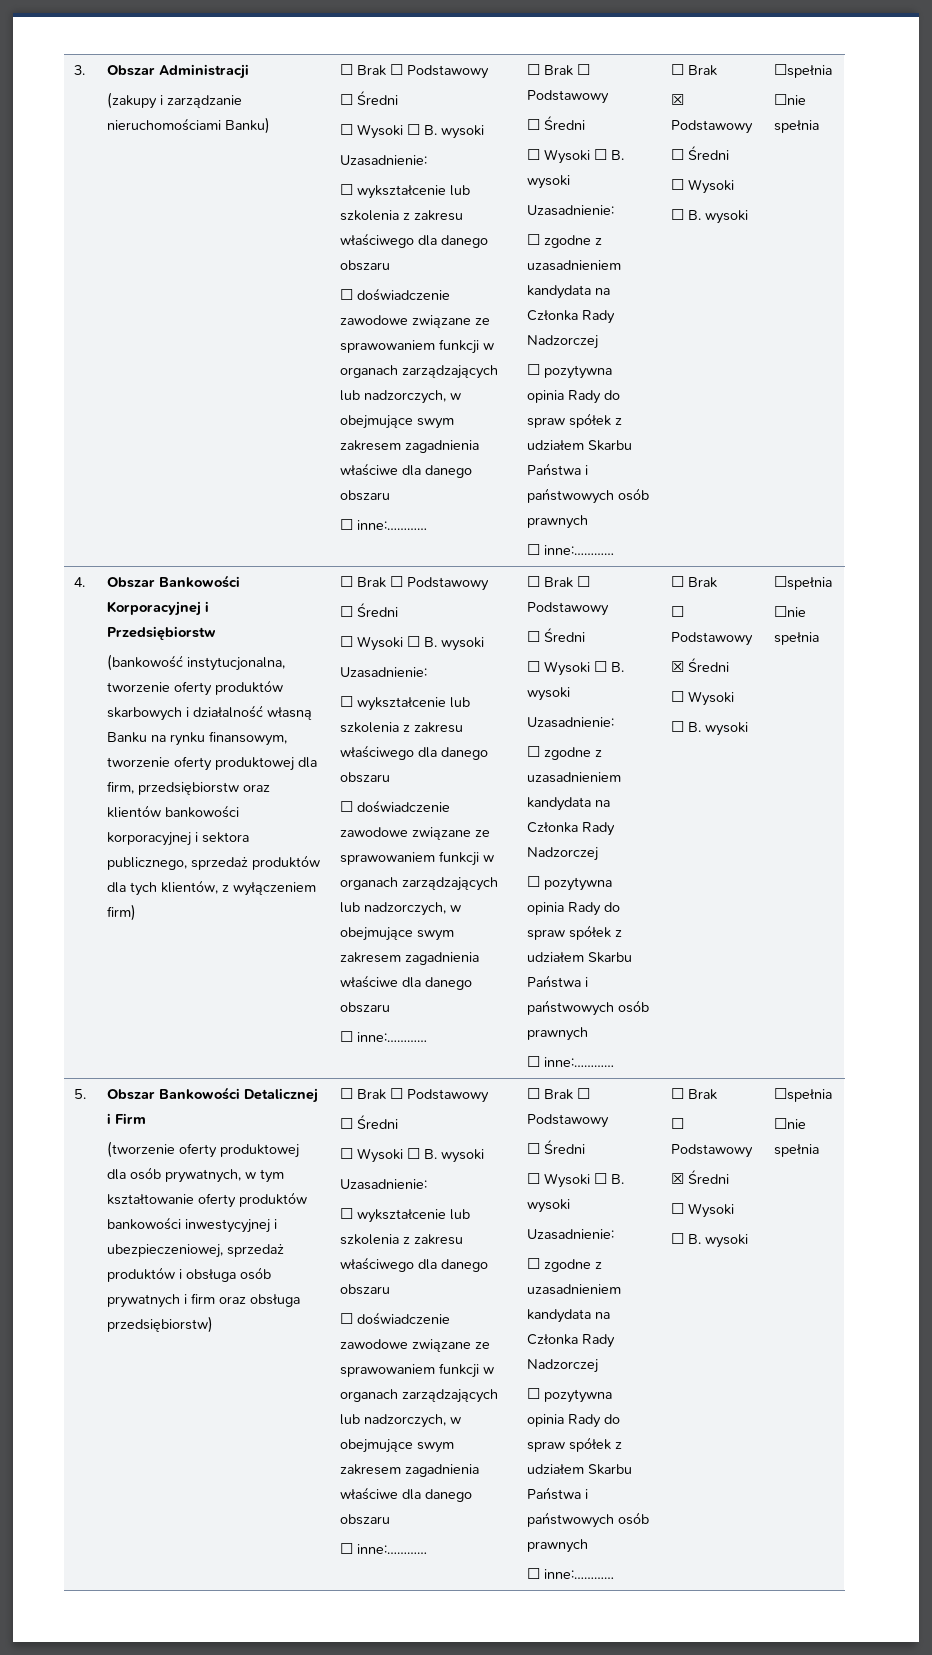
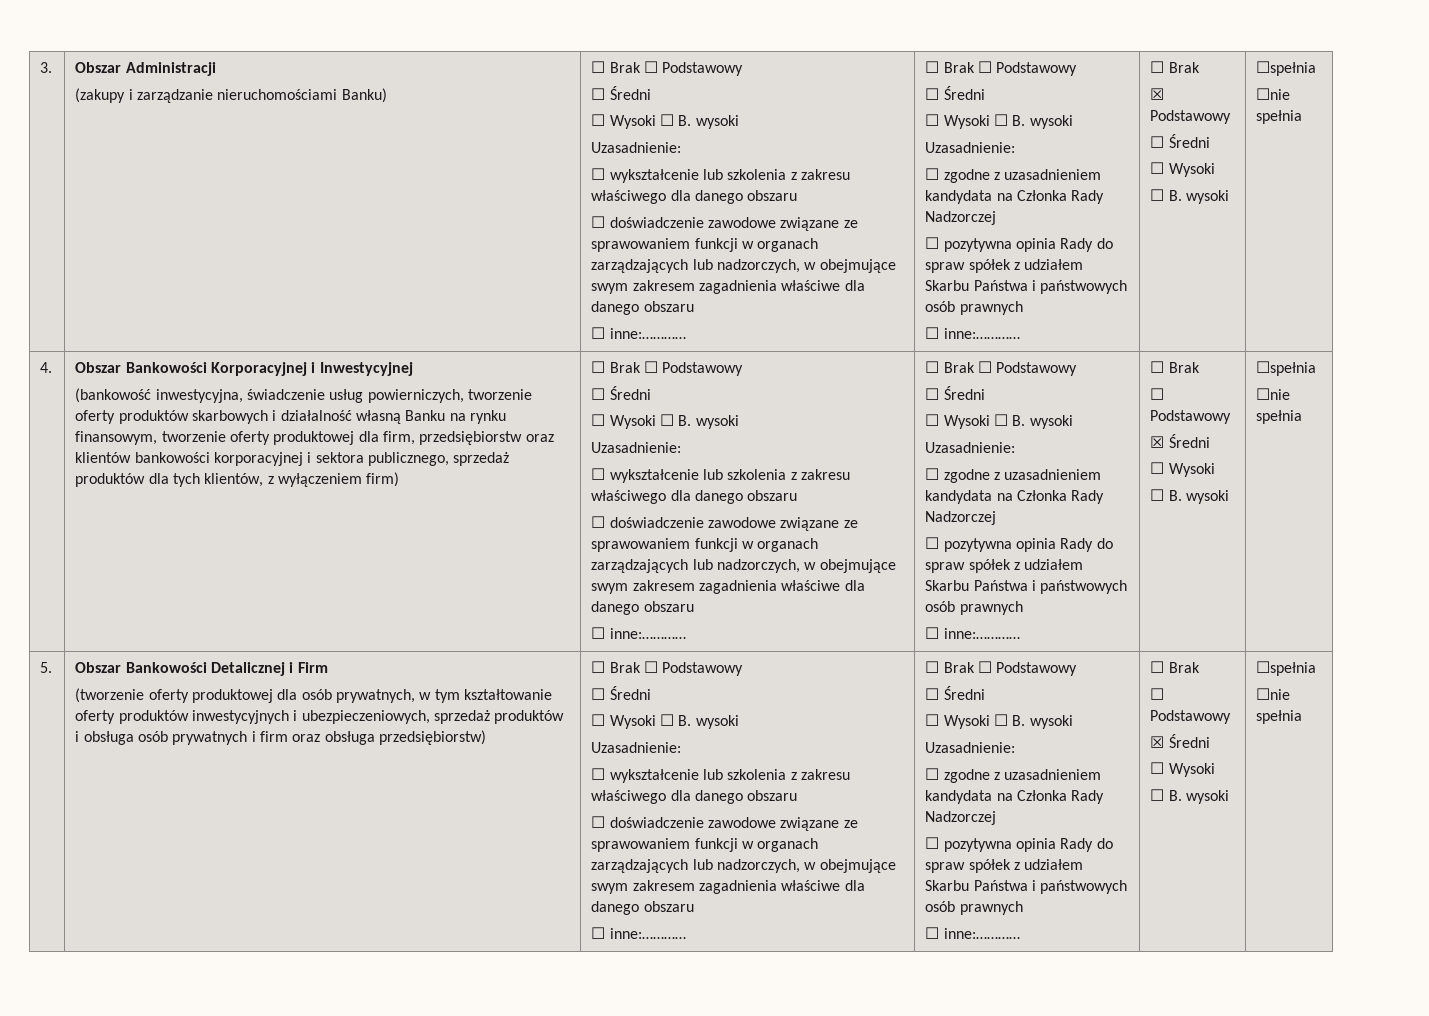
- Obszar Bankowości Korporacyjnej i Przedsiębiorstw
+ Obszar Bankowości Korporacyjnej i Inwestycyjnej
- (bankowość instytucjonalna, tworzenie oferty produktów skarbowych i działalność własną Banku na rynku finansowym, tworzenie oferty produktowej dla firm, przedsiębiorstw oraz klientów bankowości korporacyjnej i sektora publicznego, sprzedaż produktów dla tych klientów, z wyłączeniem firm)
+ (bankowość inwestycyjna, świadczenie usług powierniczych, tworzenie oferty produktów skarbowych i działalność własną Banku na rynku finansowym, tworzenie oferty produktowej dla firm, przedsiębiorstw oraz klientów bankowości korporacyjnej i sektora publicznego, sprzedaż produktów dla tych klientów, z wyłączeniem firm)
- (tworzenie oferty produktowej dla osób prywatnych, w tym kształtowanie oferty produktów bankowości inwestycyjnej i ubezpieczeniowej, sprzedaż produktów i obsługa osób prywatnych i firm oraz obsługa przedsiębiorstw)
+ (tworzenie oferty produktowej dla osób prywatnych, w tym kształtowanie oferty produktów inwestycyjnych i ubezpieczeniowych, sprzedaż produktów i obsługa osób prywatnych i firm oraz obsługa przedsiębiorstw)

